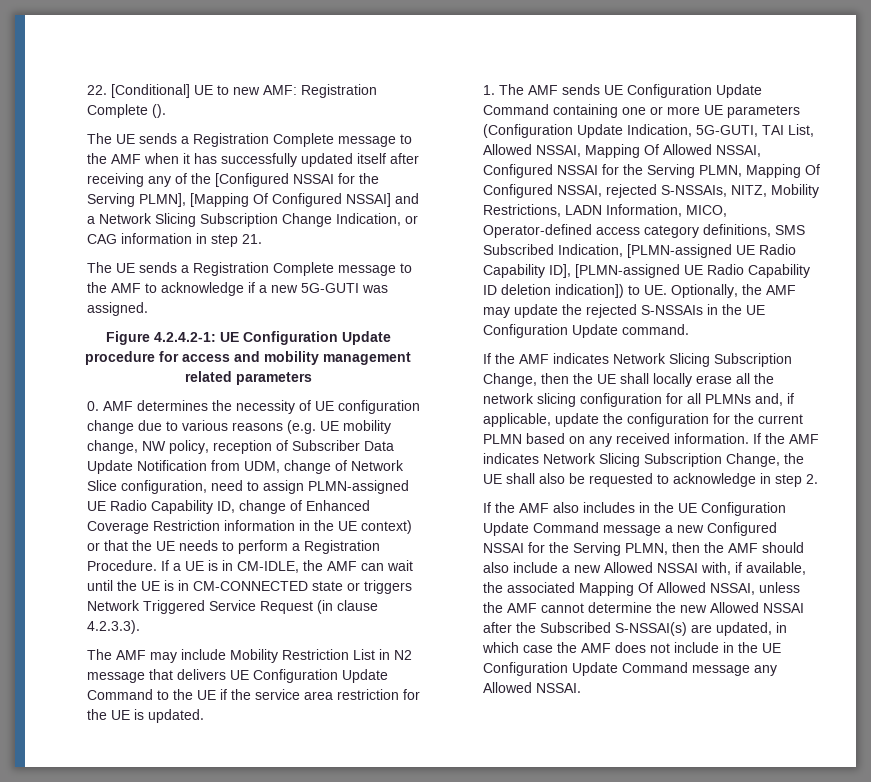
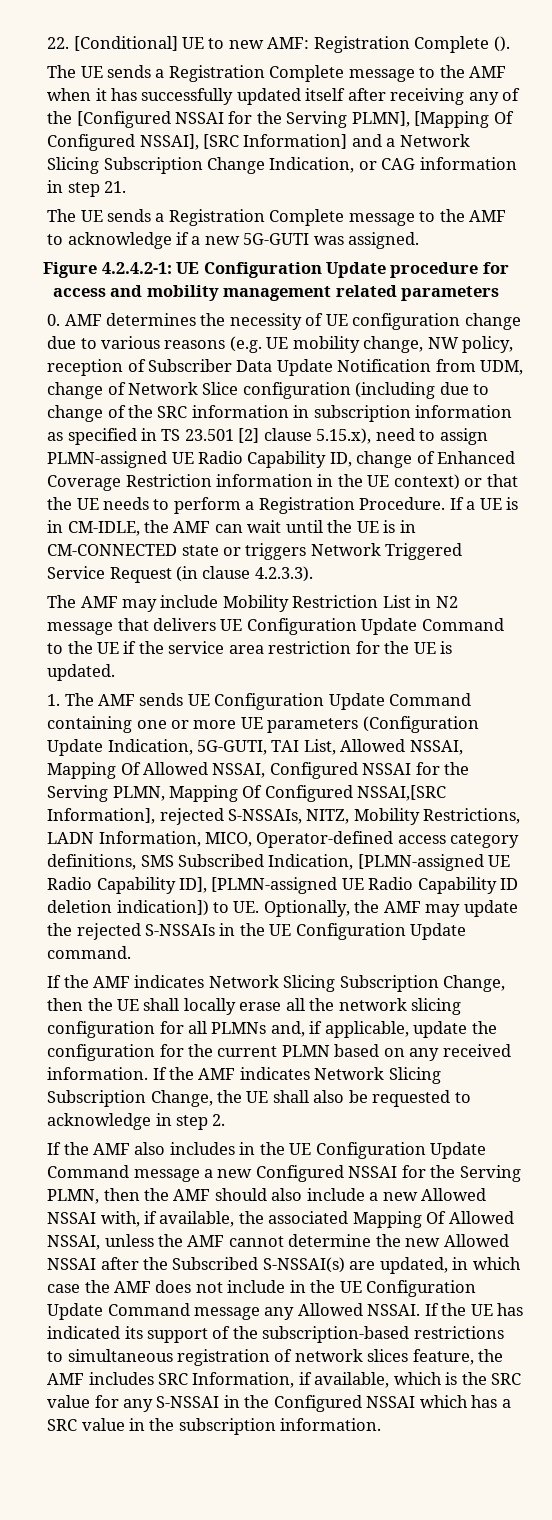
- The UE sends a Registration Complete message to the AMF when it has successfully updated itself after receiving any of the [Configured NSSAI for the Serving PLMN], [Mapping Of Configured NSSAI] and a Network Slicing Subscription Change Indication, or CAG information in step 21.
+ The UE sends a Registration Complete message to the AMF when it has successfully updated itself after receiving any of the [Configured NSSAI for the Serving PLMN], [Mapping Of Configured NSSAI], [SRC Information] and a Network Slicing Subscription Change Indication, or CAG information in step 21.
- 0. AMF determines the necessity of UE configuration change due to various reasons (e.g. UE mobility change, NW policy, reception of Subscriber Data Update Notification from UDM, change of Network Slice configuration, need to assign PLMN-assigned UE Radio Capability ID, change of Enhanced Coverage Restriction information in the UE context) or that the UE needs to perform a Registration Procedure.
+ 0. AMF determines the necessity of UE configuration change due to various reasons (e.g. UE mobility change, NW policy, reception of Subscriber Data Update Notification from UDM, change of Network Slice configuration (including due to change of the SRC information in subscription information as specified in TS 23.501 [2] clause 5.15.x), need to assign PLMN-assigned UE Radio Capability ID, change of Enhanced Coverage Restriction information in the UE context) or that the UE needs to perform a Registration Procedure.
- 1. The AMF sends UE Configuration Update Command containing one or more UE parameters (Configuration Update Indication, 5G-GUTI, TAI List, Allowed NSSAI, Mapping Of Allowed NSSAI, Configured NSSAI for the Serving PLMN, Mapping Of Configured NSSAI, rejected S-NSSAIs, NITZ, Mobility Restrictions, LADN Information, MICO, Operator-defined access category definitions, SMS Subscribed Indication, [PLMN-assigned UE Radio Capability ID], [PLMN-assigned UE Radio Capability ID deletion indication]) to UE. Optionally, the AMF may update the rejected S-NSSAIs in the UE Configuration Update command.
+ 1. The AMF sends UE Configuration Update Command containing one or more UE parameters (Configuration Update Indication, 5G-GUTI, TAI List, Allowed NSSAI, Mapping Of Allowed NSSAI, Configured NSSAI for the Serving PLMN, Mapping Of Configured NSSAI,[SRC Information], rejected S-NSSAIs, NITZ, Mobility Restrictions, LADN Information, MICO, Operator-defined access category definitions, SMS Subscribed Indication, [PLMN-assigned UE Radio Capability ID], [PLMN-assigned UE Radio Capability ID deletion indication]) to UE. Optionally, the AMF may update the rejected S-NSSAIs in the UE Configuration Update command.
+ If the UE has indicated its support of the subscription-based restrictions to simultaneous registration of network slices feature, the AMF includes SRC Information, if available, which is the SRC value for any S-NSSAI in the Configured NSSAI which has a SRC value in the subscription information.

